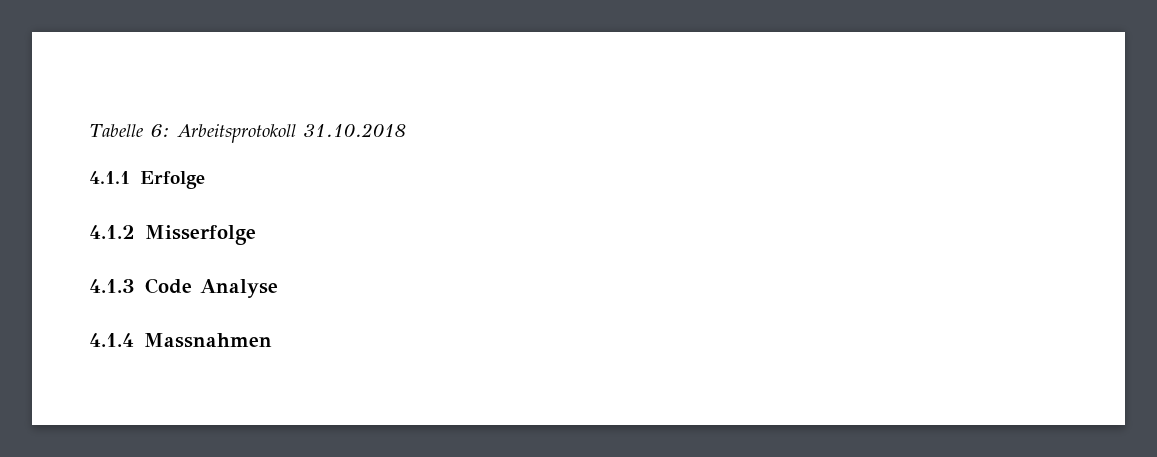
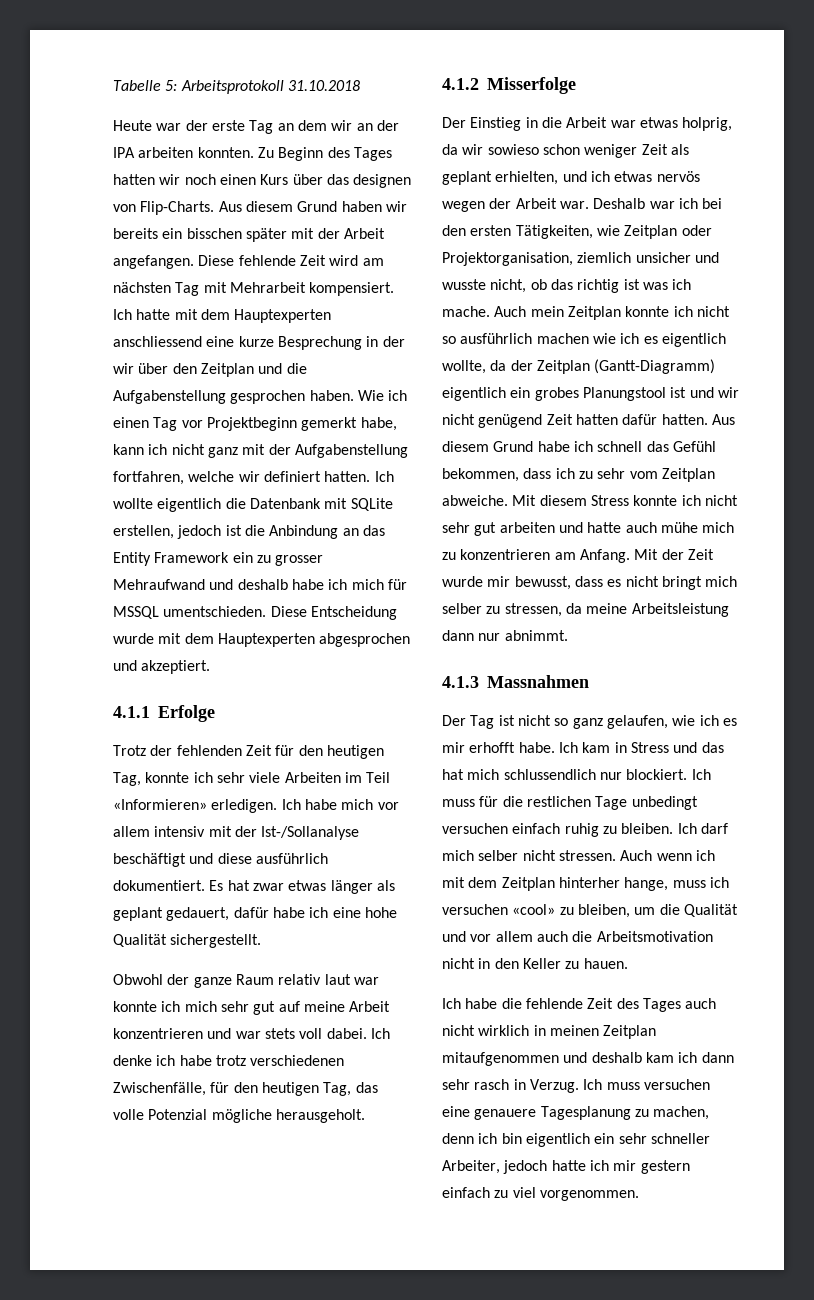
- Tabelle 6: Arbeitsprotokoll 31.10.2018
+ Tabelle 5: Arbeitsprotokoll 31.10.2018
+ Heute war der erste Tag an dem wir an der IPA arbeiten konnten. Zu Beginn des Tages hatten wir noch einen Kurs über das designen von Flip-Charts. Aus diesem Grund haben wir bereits ein bisschen später mit der Arbeit angefangen. Diese fehlende Zeit wird am nächsten Tag mit Mehrarbeit kompensiert. Ich hatte mit dem Hauptexperten anschliessend eine kurze Besprechung in der wir über den Zeitplan und die Aufgabenstellung gesprochen haben. Wie ich einen Tag vor Projektbeginn gemerkt habe, kann ich nicht ganz mit der Aufgabenstellung fortfahren, welche wir definiert hatten. Ich wollte eigentlich die Datenbank mit SQLite erstellen, jedoch ist die Anbindung an das Entity Framework ein zu grosser Mehraufwand und deshalb habe ich mich für MSSQL umentschieden. Diese Entscheidung wurde mit dem Hauptexperten abgesprochen und akzeptiert.
  4.1.1 Erfolge
+ Trotz der fehlenden Zeit für den heutigen Tag, konnte ich sehr viele Arbeiten im Teil «Informieren» erledigen. Ich habe mich vor allem intensiv mit der Ist-/Sollanalyse beschäftigt und diese ausführlich dokumentiert. Es hat zwar etwas länger als geplant gedauert, dafür habe ich eine hohe Qualität sichergestellt.
+ Obwohl der ganze Raum relativ laut war konnte ich mich sehr gut auf meine Arbeit konzentrieren und war stets voll dabei. Ich denke ich habe trotz verschiedenen Zwischenfälle, für den heutigen Tag, das volle Potenzial mögliche herausgeholt.
  4.1.2 Misserfolge
- 4.1.3 Code Analyse
- 4.1.4 Massnahmen
+ Der Einstieg in die Arbeit war etwas holprig, da wir sowieso schon weniger Zeit als geplant erhielten, und ich etwas nervös wegen der Arbeit war. Deshalb war ich bei den ersten Tätigkeiten, wie Zeitplan oder Projektorganisation, ziemlich unsicher und wusste nicht, ob das richtig ist was ich mache. Auch mein Zeitplan konnte ich nicht so ausführlich machen wie ich es eigentlich wollte, da der Zeitplan (Gantt-Diagramm) eigentlich ein grobes Planungstool ist und wir nicht genügend Zeit hatten dafür hatten. Aus diesem Grund habe ich schnell das Gefühl bekommen, dass ich zu sehr vom Zeitplan abweiche. Mit diesem Stress konnte ich nicht sehr gut arbeiten und hatte auch mühe mich zu konzentrieren am Anfang. Mit der Zeit wurde mir bewusst, dass es nicht bringt mich selber zu stressen, da meine Arbeitsleistung dann nur abnimmt.
+ 4.1.3 Massnahmen
+ Der Tag ist nicht so ganz gelaufen, wie ich es mir erhofft habe. Ich kam in Stress und das hat mich schlussendlich nur blockiert. Ich muss für die restlichen Tage unbedingt versuchen einfach ruhig zu bleiben. Ich darf mich selber nicht stressen. Auch wenn ich mit dem Zeitplan hinterher hange, muss ich versuchen «cool» zu bleiben, um die Qualität und vor allem auch die Arbeitsmotivation nicht in den Keller zu hauen.
+ Ich habe die fehlende Zeit des Tages auch nicht wirklich in meinen Zeitplan mitaufgenommen und deshalb kam ich dann sehr rasch in Verzug. Ich muss versuchen eine genauere Tagesplanung zu machen, denn ich bin eigentlich ein sehr schneller Arbeiter, jedoch hatte ich mir gestern einfach zu viel vorgenommen.

